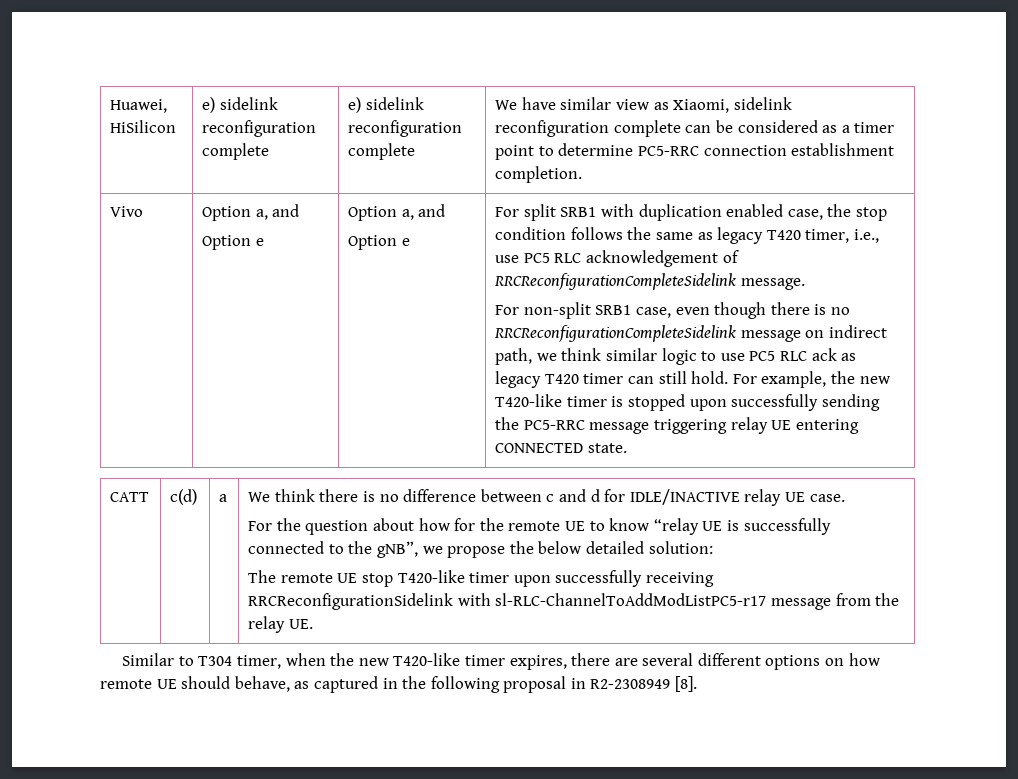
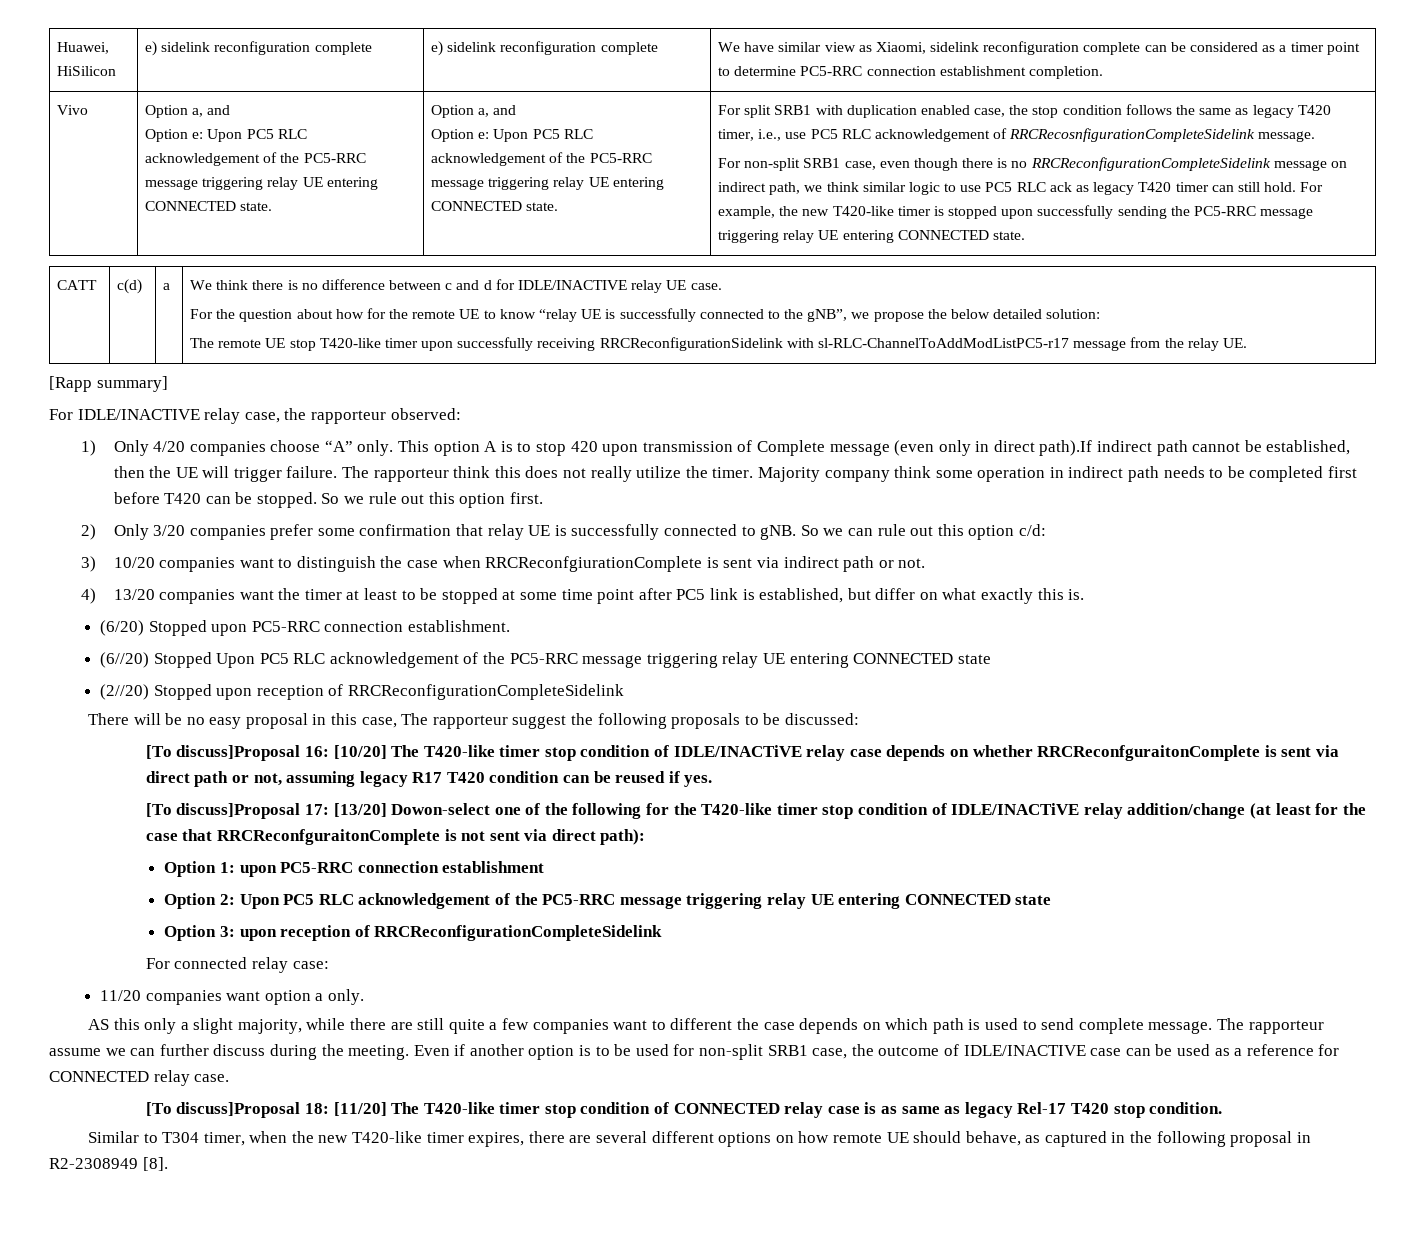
- Option e | Option a, and
- Option e
+ Option e: Upon PC5 RLC acknowledgement of the PC5-RRC message triggering relay UE entering CONNECTED state. | Option a, and
+ Option e: Upon PC5 RLC acknowledgement of the PC5-RRC message triggering relay UE entering CONNECTED state.
- For split SRB1 with duplication enabled case, the stop condition follows the same as legacy T420 timer, i.e., use PC5 RLC acknowledgement of RRCReconfigurationCompleteSidelink message.
+ For split SRB1 with duplication enabled case, the stop condition follows the same as legacy T420 timer, i.e., use PC5 RLC acknowledgement of RRCRecosnfigurationCompleteSidelink message.
+ [Rapp summary]
+ For IDLE/INACTIVE relay case, the rapporteur observed:
+ 1) Only 4/20 companies choose “A” only. This option A is to stop 420 upon transmission of Complete message (even only in direct path).If indirect path cannot be established, then the UE will trigger failure. The rapporteur think this does not really utilize the timer. Majority company think some operation in indirect path needs to be completed first before T420 can be stopped. So we rule out this option first.
+ 2) Only 3/20 companies prefer some confirmation that relay UE is successfully connected to gNB. So we can rule out this option c/d:
+ 3) 10/20 companies want to distinguish the case when RRCReconfgiurationComplete is sent via indirect path or not.
+ 4) 13/20 companies want the timer at least to be stopped at some time point after PC5 link is established, but differ on what exactly this is.
+ (6/20) Stopped upon PC5-RRC connection establishment.
+ (6//20) Stopped Upon PC5 RLC acknowledgement of the PC5-RRC message triggering relay UE entering CONNECTED state
+ (2//20) Stopped upon reception of RRCReconfigurationCompleteSidelink
+ There will be no easy proposal in this case, The rapporteur suggest the following proposals to be discussed:
+ [To discuss]Proposal 16: [10/20] The T420-like timer stop condition of IDLE/INACTiVE relay case depends on whether RRCReconfguraitonComplete is sent via direct path or not, assuming legacy R17 T420 condition can be reused if yes.
+ [To discuss]Proposal 17: [13/20] Dowon-select one of the following for the T420-like timer stop condition of IDLE/INACTiVE relay addition/change (at least for the case that RRCReconfguraitonComplete is not sent via direct path):
+ Option 1: upon PC5-RRC connection establishment
+ Option 2: Upon PC5 RLC acknowledgement of the PC5-RRC message triggering relay UE entering CONNECTED state
+ Option 3: upon reception of RRCReconfigurationCompleteSidelink
+ For connected relay case:
+ 11/20 companies want option a only.
+ AS this only a slight majority, while there are still quite a few companies want to different the case depends on which path is used to send complete message. The rapporteur assume we can further discuss during the meeting. Even if another option is to be used for non-split SRB1 case, the outcome of IDLE/INACTIVE case can be used as a reference for CONNECTED relay case.
+ [To discuss]Proposal 18: [11/20] The T420-like timer stop condition of CONNECTED relay case is as same as legacy Rel-17 T420 stop condition.

